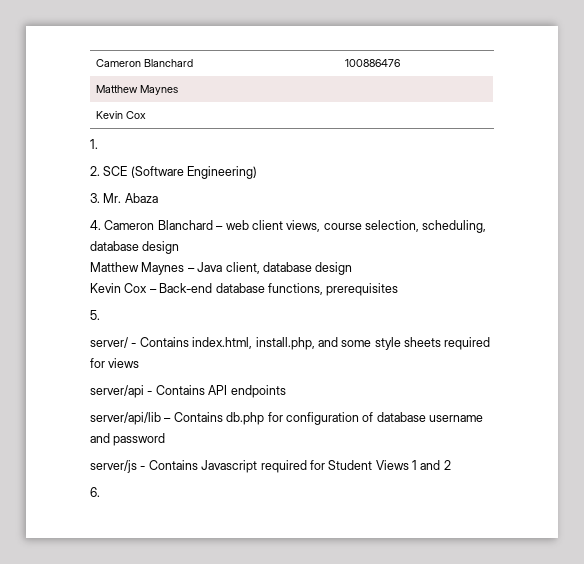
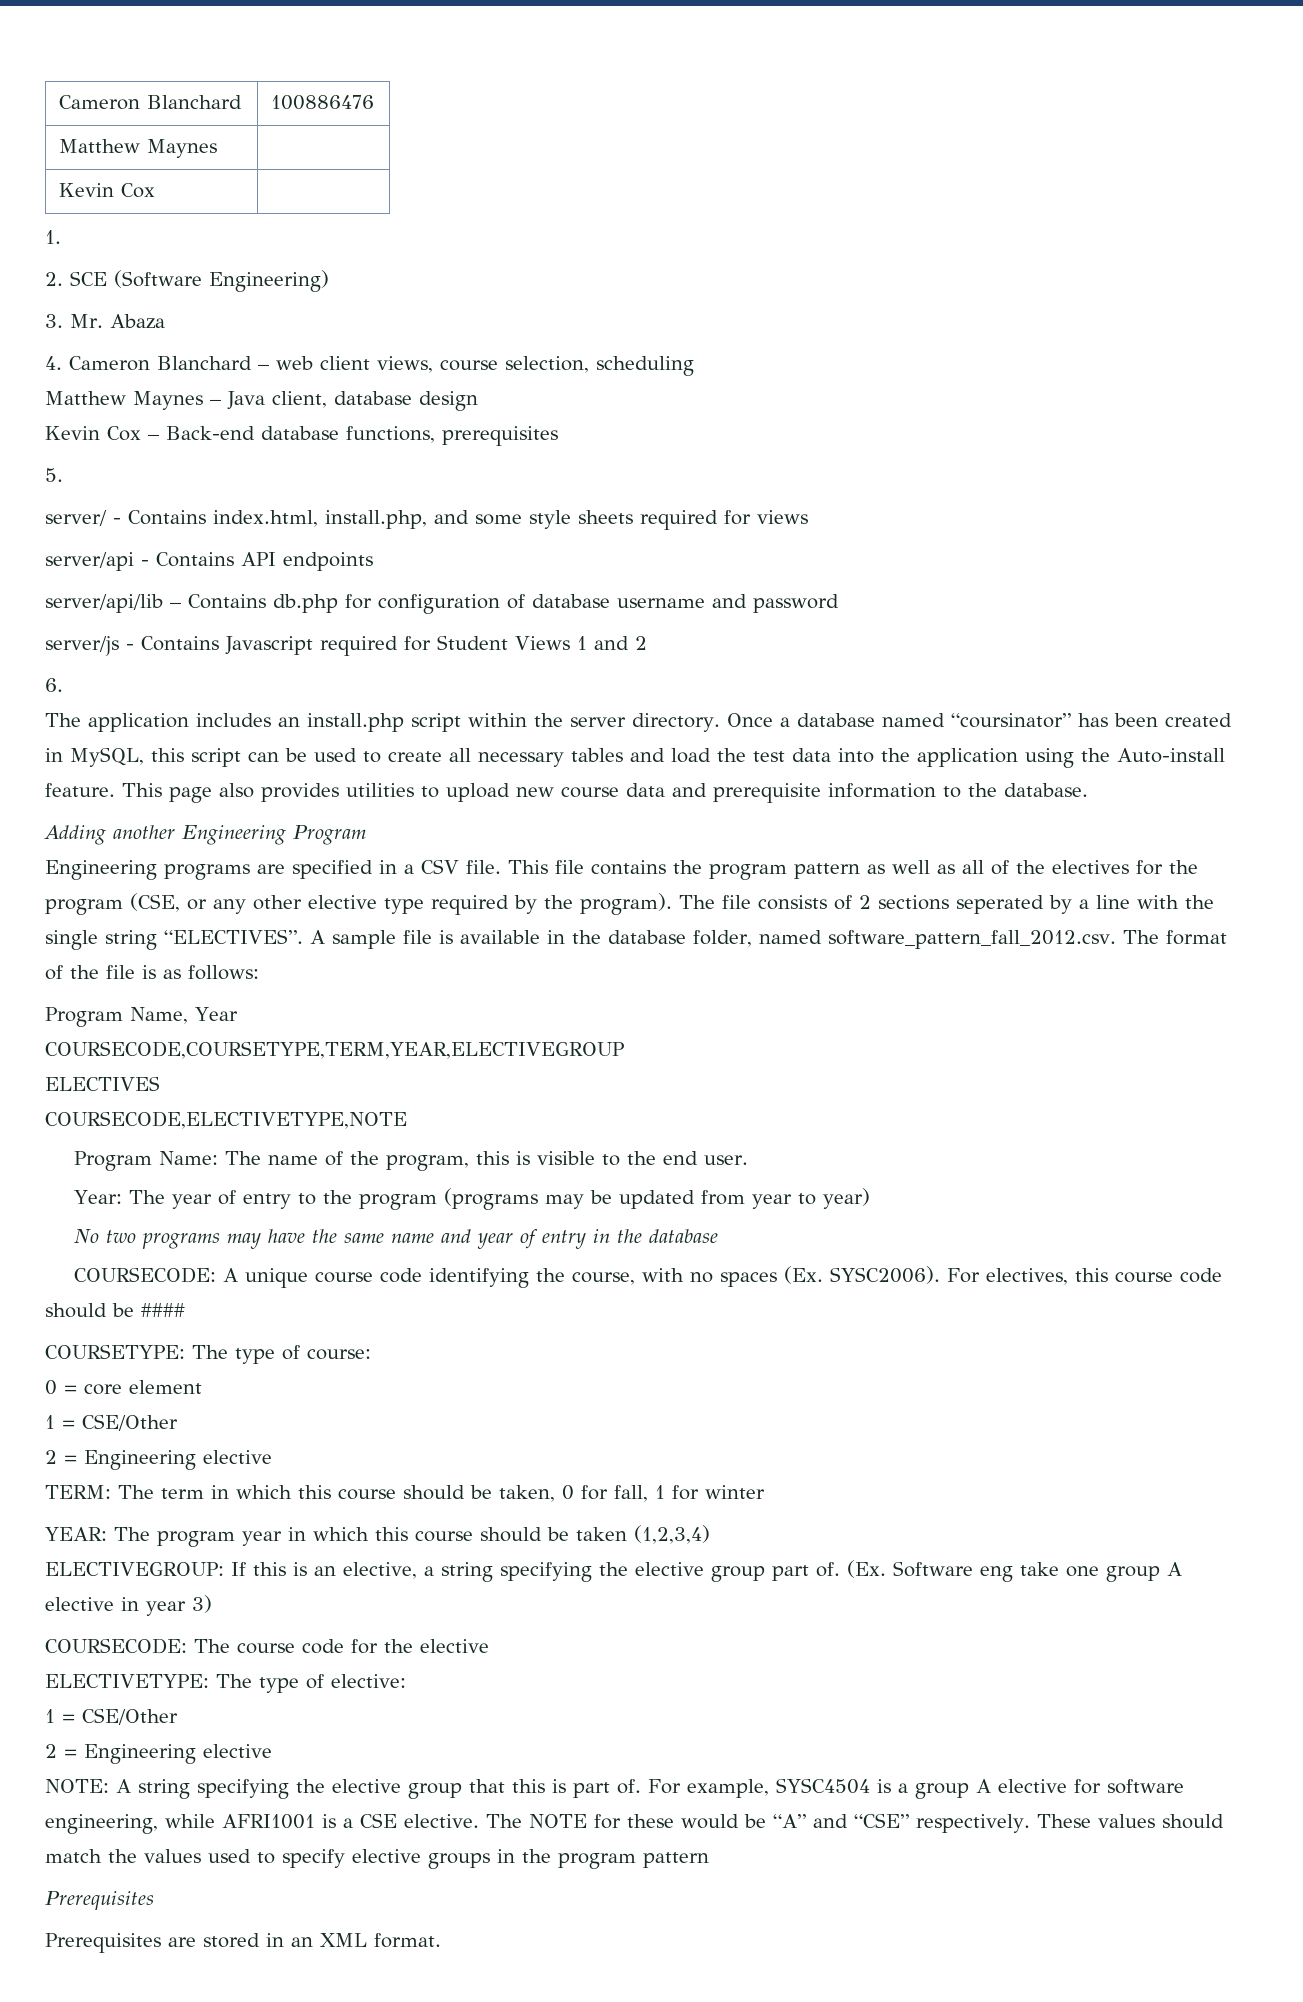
- 4. Cameron Blanchard – web client views, course selection, scheduling, database design
+ 4. Cameron Blanchard – web client views, course selection, scheduling
+ The application includes an install.php script within the server directory. Once a database named “coursinator” has been created in MySQL, this script can be used to create all necessary tables and load the test data into the application using the Auto-install feature. This page also provides utilities to upload new course data and prerequisite information to the database.
+ Adding another Engineering Program
+ Engineering programs are specified in a CSV file. This file contains the program pattern as well as all of the electives for the program (CSE, or any other elective type required by the program). The file consists of 2 sections seperated by a line with the single string “ELECTIVES”. A sample file is available in the database folder, named software_pattern_fall_2012.csv. The format of the file is as follows:
+ Program Name, Year
+ COURSECODE,COURSETYPE,TERM,YEAR,ELECTIVEGROUP
+ ELECTIVES
+ COURSECODE,ELECTIVETYPE,NOTE
+ Program Name: The name of the program, this is visible to the end user.
+ Year: The year of entry to the program (programs may be updated from year to year)
+ No two programs may have the same name and year of entry in the database
+ COURSECODE: A unique course code identifying the course, with no spaces (Ex. SYSC2006). For electives, this course code should be ####
+ COURSETYPE: The type of course:
+ 0 = core element
+ 1 = CSE/Other
+ 2 = Engineering elective
+ TERM: The term in which this course should be taken, 0 for fall, 1 for winter
+ YEAR: The program year in which this course should be taken (1,2,3,4)
+ ELECTIVEGROUP: If this is an elective, a string specifying the elective group part of. (Ex. Software eng take one group A elective in year 3)
+ COURSECODE: The course code for the elective
+ ELECTIVETYPE: The type of elective:
+ 1 = CSE/Other
+ 2 = Engineering elective
+ NOTE: A string specifying the elective group that this is part of. For example, SYSC4504 is a group A elective for software engineering, while AFRI1001 is a CSE elective. The NOTE for these would be “A” and “CSE” respectively. These values should match the values used to specify elective groups in the program pattern
+ Prerequisites
+ Prerequisites are stored in an XML format.

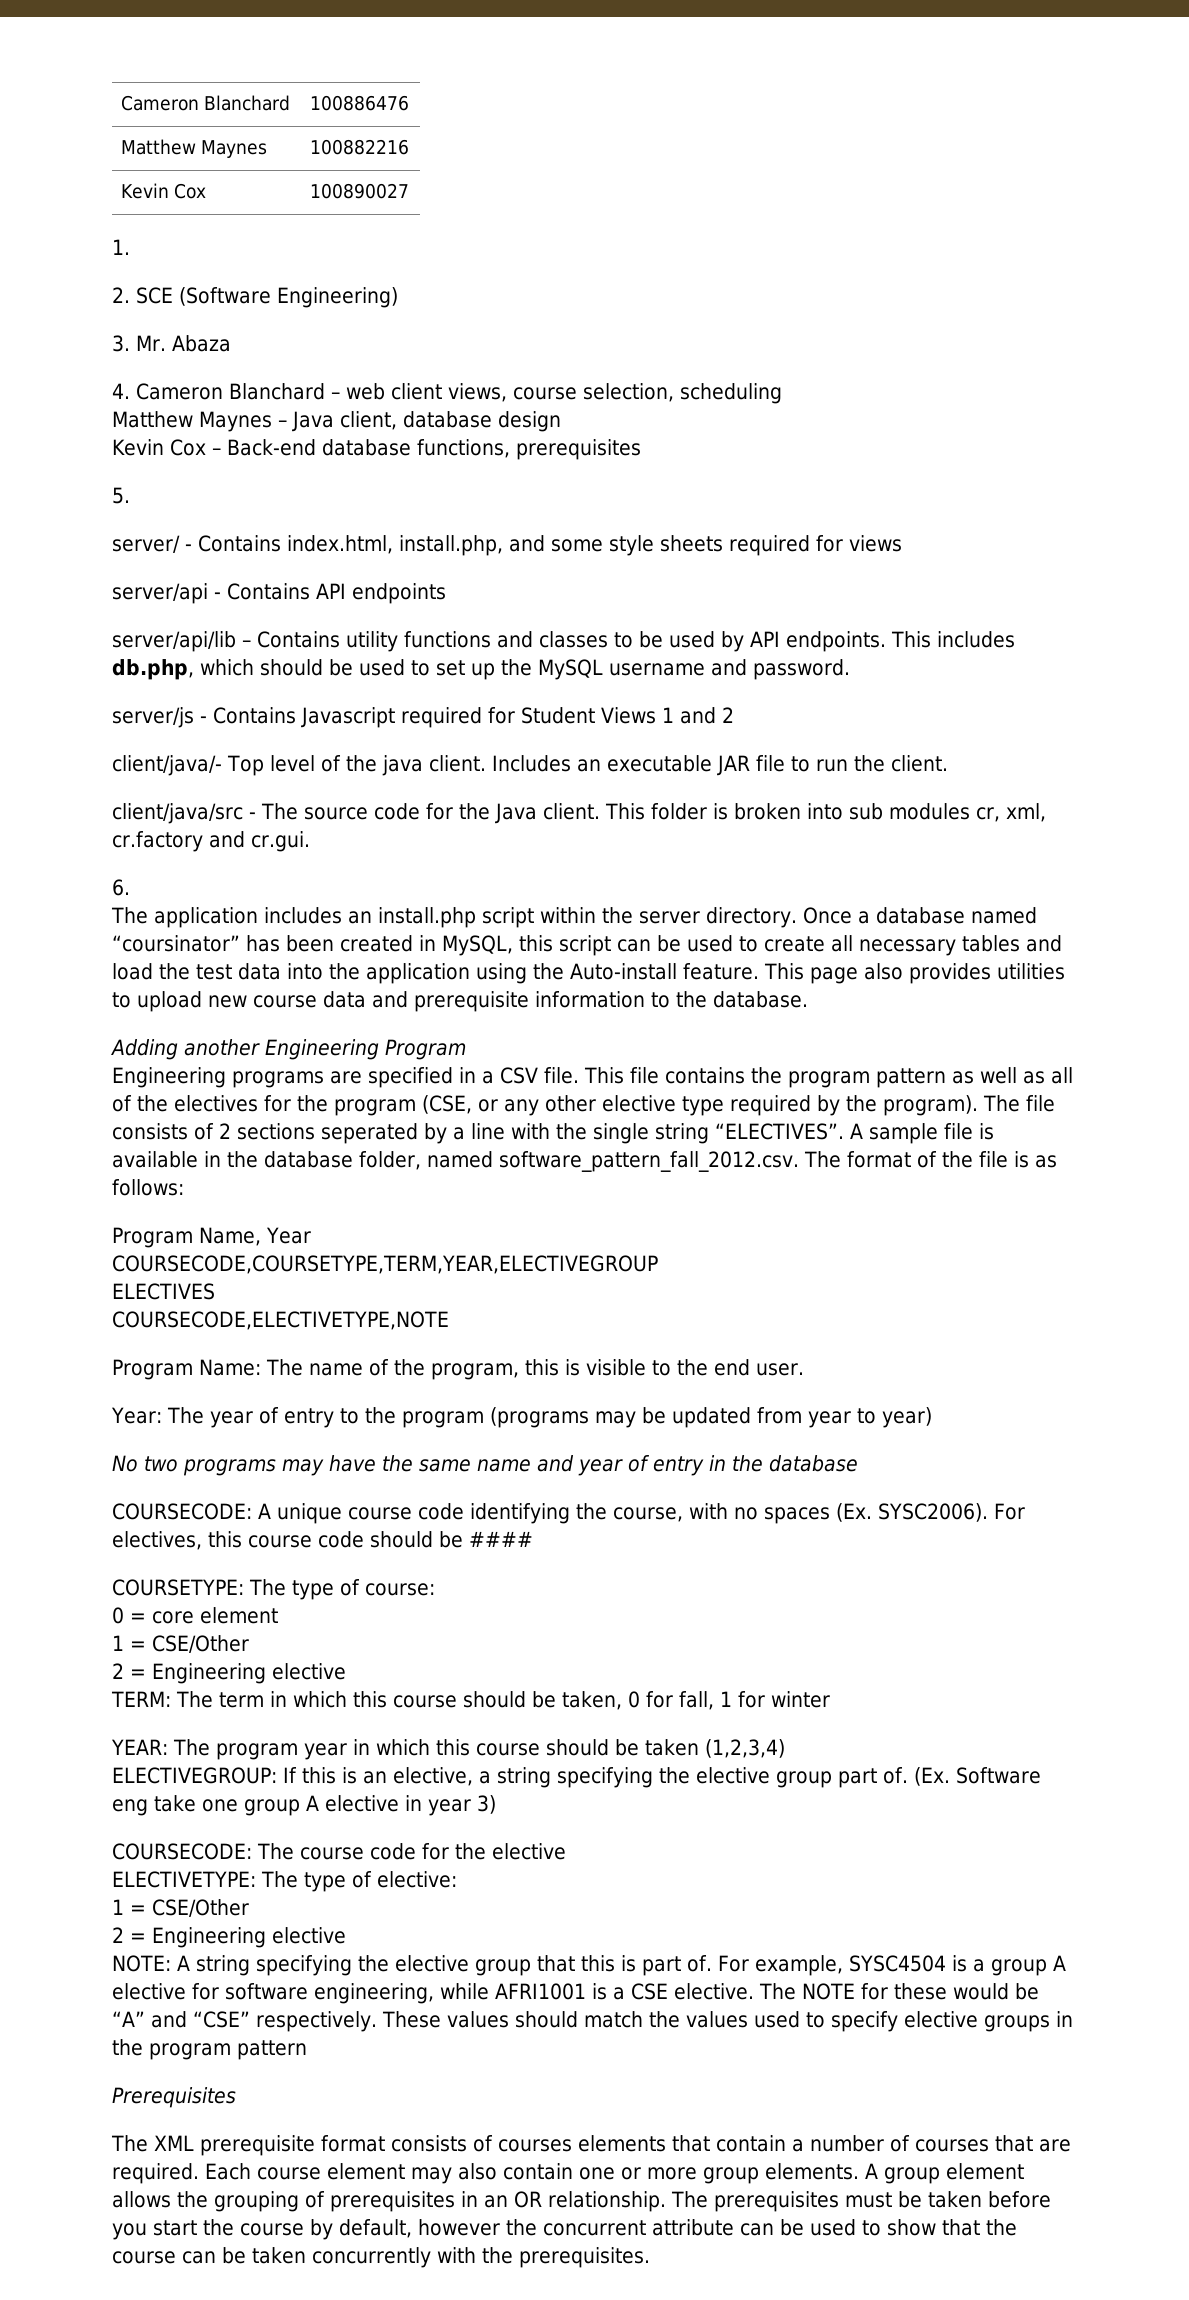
- Matthew Maynes |
+ Matthew Maynes | 100882216
- Kevin Cox |
+ Kevin Cox | 100890027
- server/api/lib – Contains db.php for configuration of database username and password
+ server/api/lib – Contains utility functions and classes to be used by API endpoints. This includes db.php, which should be used to set up the MySQL username and password.
+ client/java/- Top level of the java client. Includes an executable JAR file to run the client.
+ client/java/src - The source code for the Java client. This folder is broken into sub modules cr, xml, cr.factory and cr.gui.
- Prerequisites are stored in an XML format.
+ The XML prerequisite format consists of courses elements that contain a number of courses that are required. Each course element may also contain one or more group elements. A group element allows the grouping of prerequisites in an OR relationship. The prerequisites must be taken before you start the course by default, however the concurrent attribute can be used to show that the course can be taken concurrently with the prerequisites.

